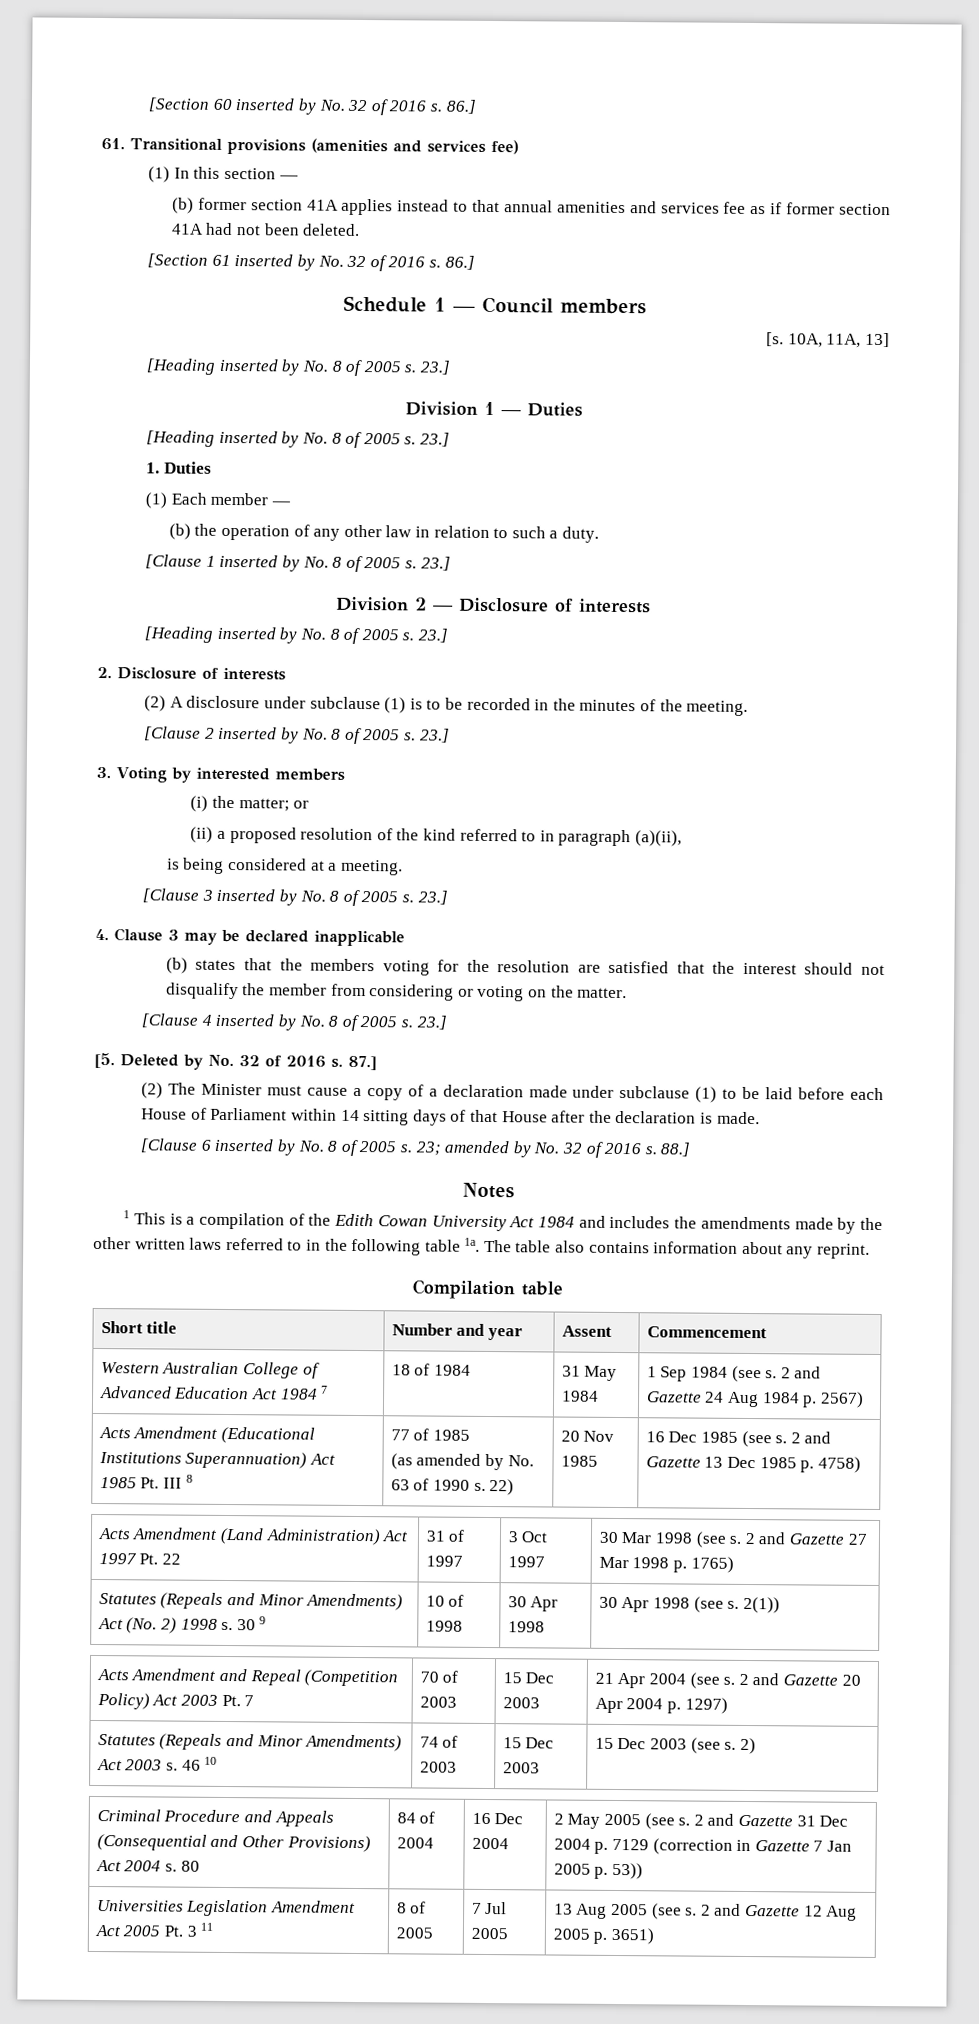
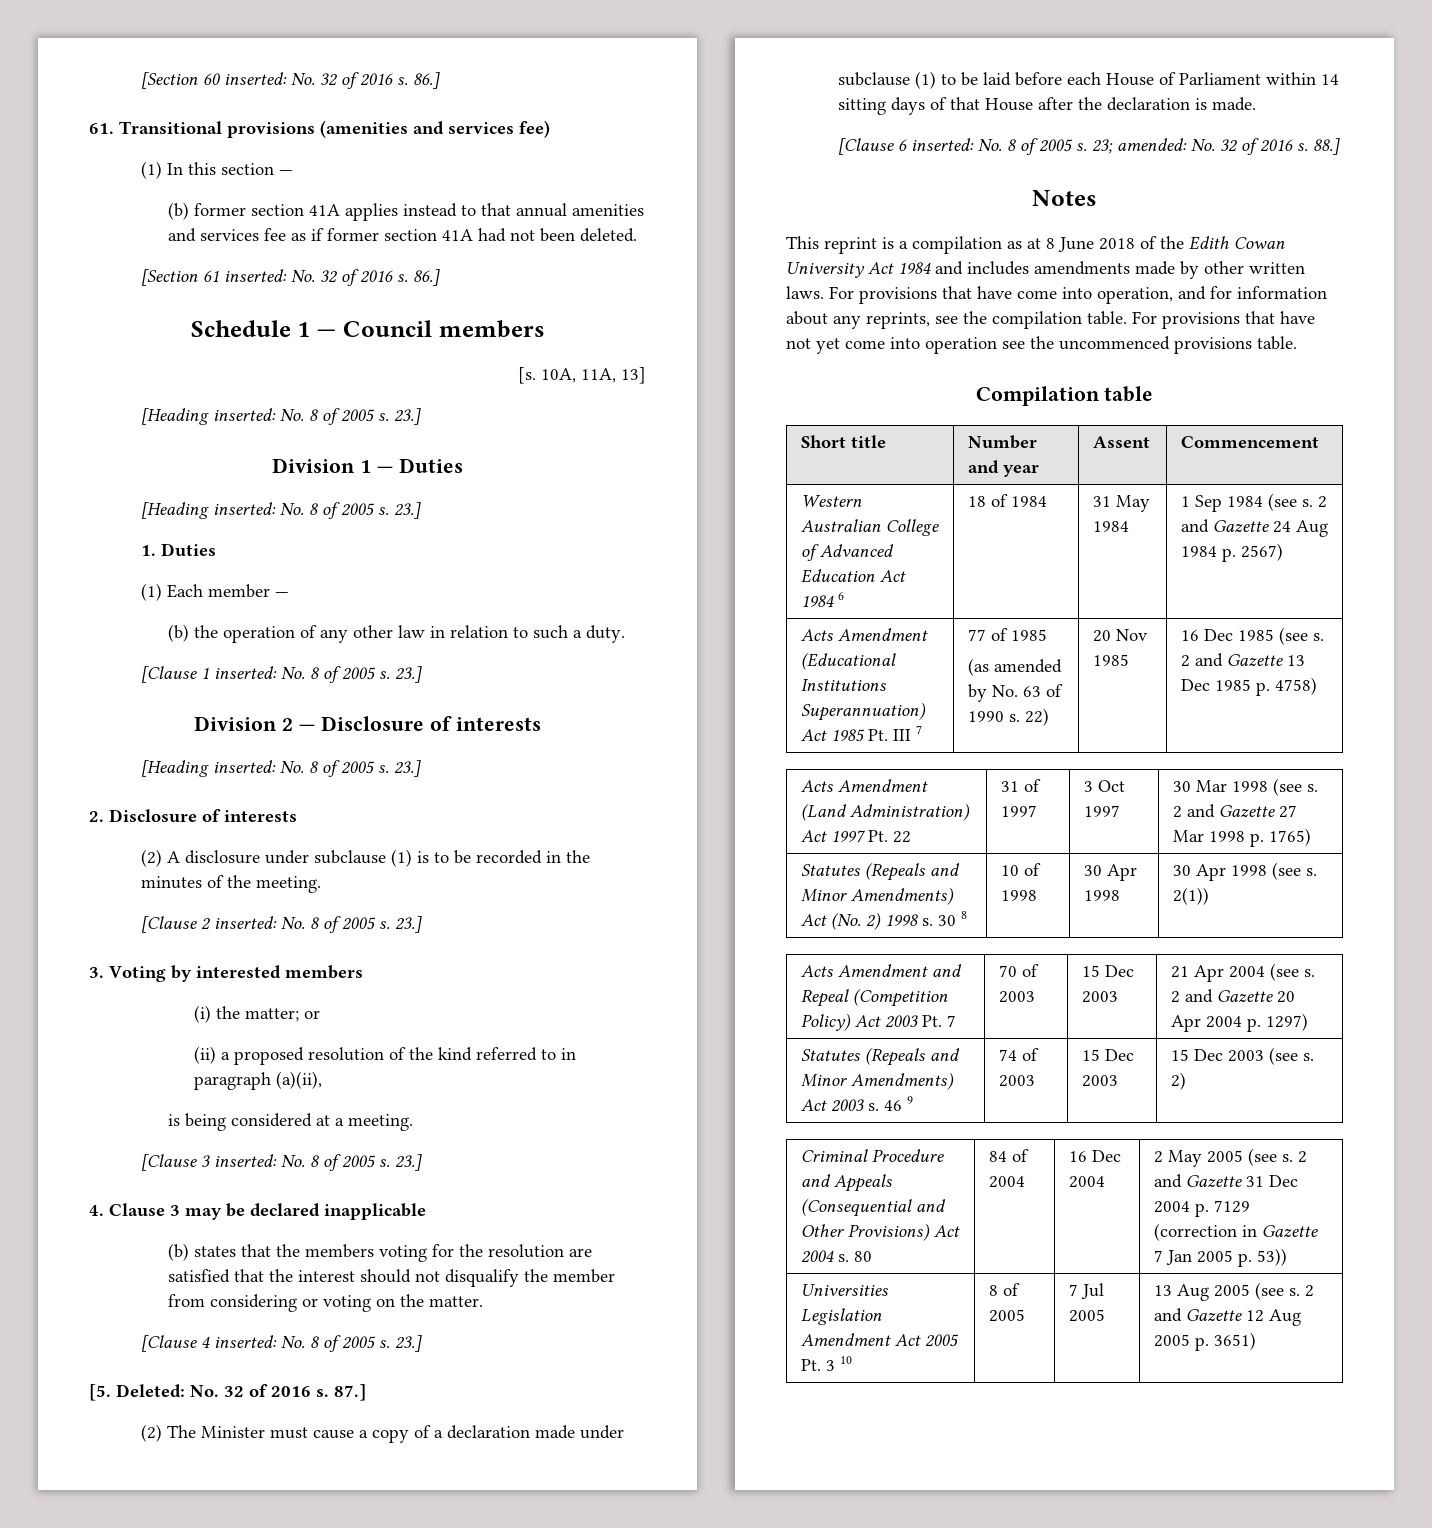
- [Section 60 inserted by No. 32 of 2016 s.
+ [Section 60 inserted: No. 32 of 2016 s.
- [Section 61 inserted by No. 32 of 2016 s.
+ [Section 61 inserted: No. 32 of 2016 s.
  10A, 11A, 13]
- [Heading inserted by No. 8 of 2005 s.
+ [Heading inserted: No. 8 of 2005 s.
  Division 1 — Duties
- [Heading inserted by No. 8 of 2005 s.
+ [Heading inserted: No. 8 of 2005 s.
- [Clause 1 inserted by No. 8 of 2005 s.
+ [Clause 1 inserted: No. 8 of 2005 s.
  Division 2 — Disclosure of interests
- [Heading inserted by No. 8 of 2005 s.
+ [Heading inserted: No. 8 of 2005 s.
- [Clause 2 inserted by No. 8 of 2005 s.
+ [Clause 2 inserted: No. 8 of 2005 s.
- [Clause 3 inserted by No. 8 of 2005 s.
+ [Clause 3 inserted: No. 8 of 2005 s.
- [Clause 4 inserted by No. 8 of 2005 s.
+ [Clause 4 inserted: No. 8 of 2005 s.
- [5. Deleted by No. 32 of 2016 s.
+ [5. Deleted: No. 32 of 2016 s.
- [Clause 6 inserted by No. 8 of 2005 s.
+ [Clause 6 inserted: No. 8 of 2005 s.
- 23; amended by No. 32 of 2016 s.
+ 23; amended: No. 32 of 2016 s.
- 1 This is a compilation of the Edith Cowan University Act 1984 and includes the amendments made by the other written laws referred to in the following table 1a. The table also contains information about any reprint.
+ This reprint is a compilation as at 8 June 2018 of the Edith Cowan University Act 1984 and includes amendments made by other written laws. For provisions that have come into operation, and for information about any reprints, see the compilation table. For provisions that have not yet come into operation see the uncommenced provisions table.
- Western Australian College of Advanced Education Act 1984 7 | 18 of 1984 | 31 May 1984 | 1 Sep 1984 (see s. 2 and Gazette 24 Aug 1984 p. 2567)
+ Western Australian College of Advanced Education Act 1984 6 | 18 of 1984 | 31 May 1984 | 1 Sep 1984 (see s. 2 and Gazette 24 Aug 1984 p. 2567)
- Acts Amendment (Educational Institutions Superannuation) Act 1985 Pt. III 8 | 77 of 1985
+ Acts Amendment (Educational Institutions Superannuation) Act 1985 Pt. III 7 | 77 of 1985
- Statutes (Repeals and Minor Amendments) Act (No. 2) 1998 s. 30 9 | 10 of 1998 | 30 Apr 1998 | 30 Apr 1998 (see s. 2(1))
+ Statutes (Repeals and Minor Amendments) Act (No. 2) 1998 s. 30 8 | 10 of 1998 | 30 Apr 1998 | 30 Apr 1998 (see s. 2(1))
- Statutes (Repeals and Minor Amendments) Act 2003 s. 46 10 | 74 of 2003 | 15 Dec 2003 | 15 Dec 2003 (see s. 2)
+ Statutes (Repeals and Minor Amendments) Act 2003 s. 46 9 | 74 of 2003 | 15 Dec 2003 | 15 Dec 2003 (see s. 2)
- Universities Legislation Amendment Act 2005 Pt. 3 11 | 8 of 2005 | 7 Jul 2005 | 13 Aug 2005 (see s. 2 and Gazette 12 Aug 2005 p. 3651)
+ Universities Legislation Amendment Act 2005 Pt. 3 10 | 8 of 2005 | 7 Jul 2005 | 13 Aug 2005 (see s. 2 and Gazette 12 Aug 2005 p. 3651)

